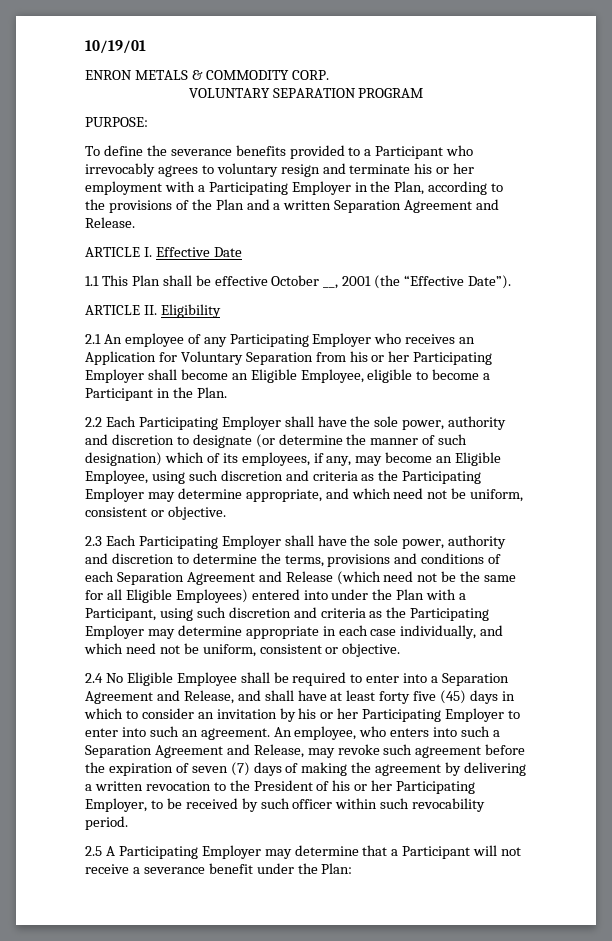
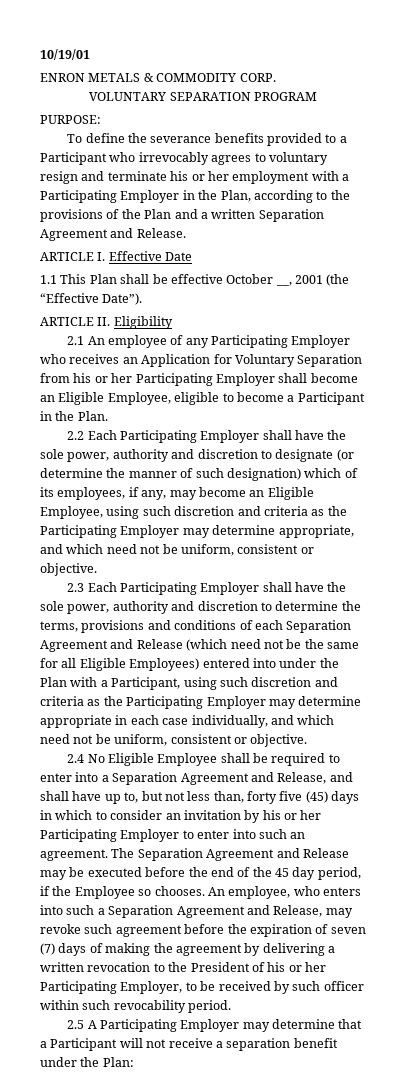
- 2.4 No Eligible Employee shall be required to enter into a Separation Agreement and Release, and shall have at least forty five (45) days in which to consider an invitation by his or her Participating Employer to enter into such an agreement.
+ 2.4 No Eligible Employee shall be required to enter into a Separation Agreement and Release, and shall have up to, but not less than, forty five (45) days in which to consider an invitation by his or her Participating Employer to enter into such an agreement.
+ The Separation Agreement and Release may be executed before the end of the 45 day period, if the Employee so chooses.
- 2.5 A Participating Employer may determine that a Participant will not receive a severance benefit under the Plan:
+ 2.5 A Participating Employer may determine that a Participant will not receive a separation benefit under the Plan:

